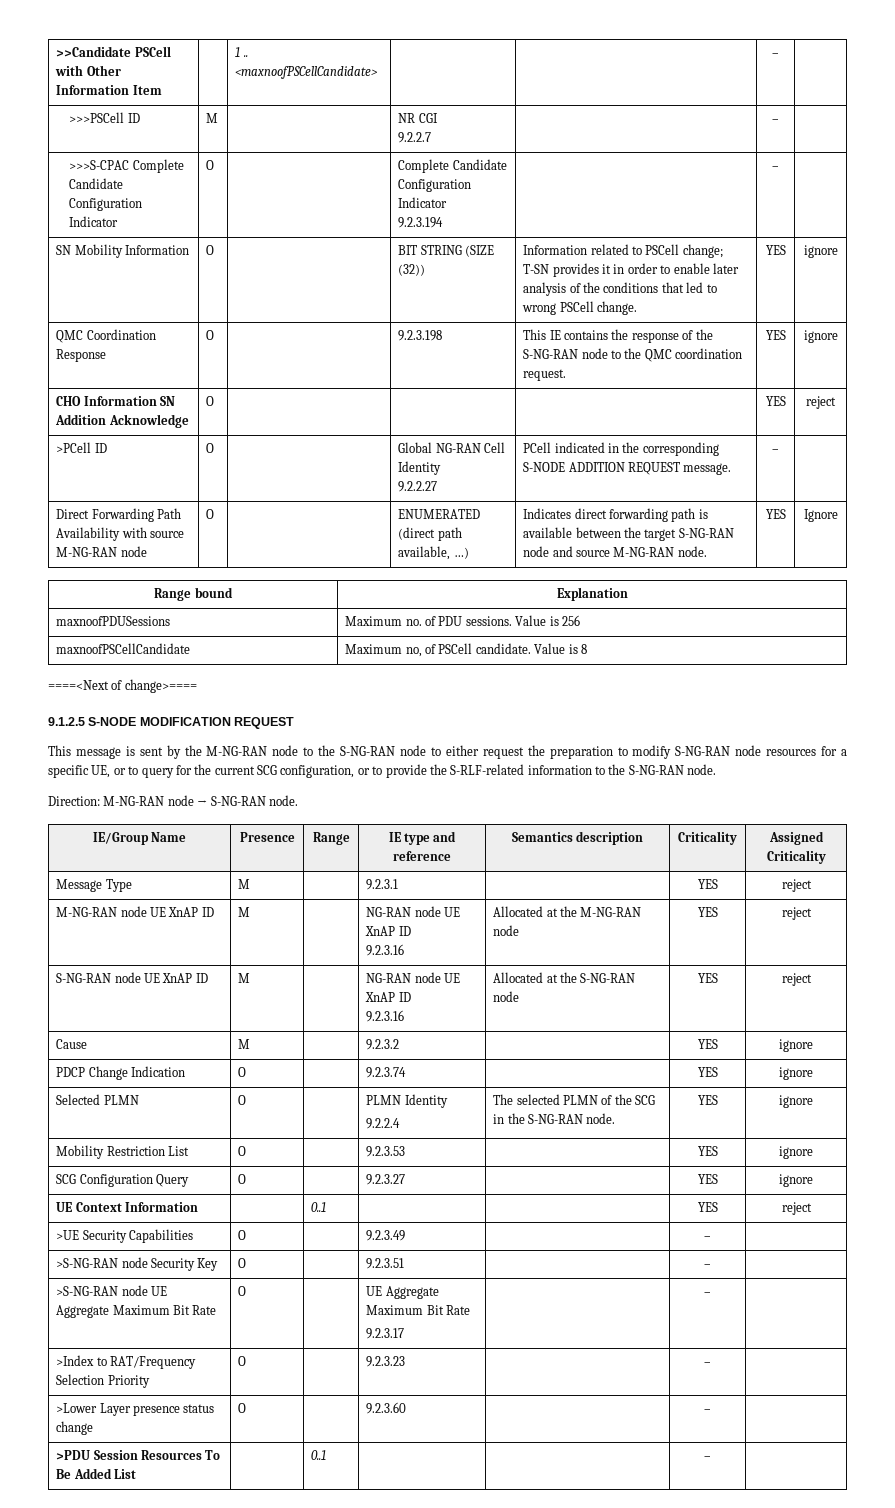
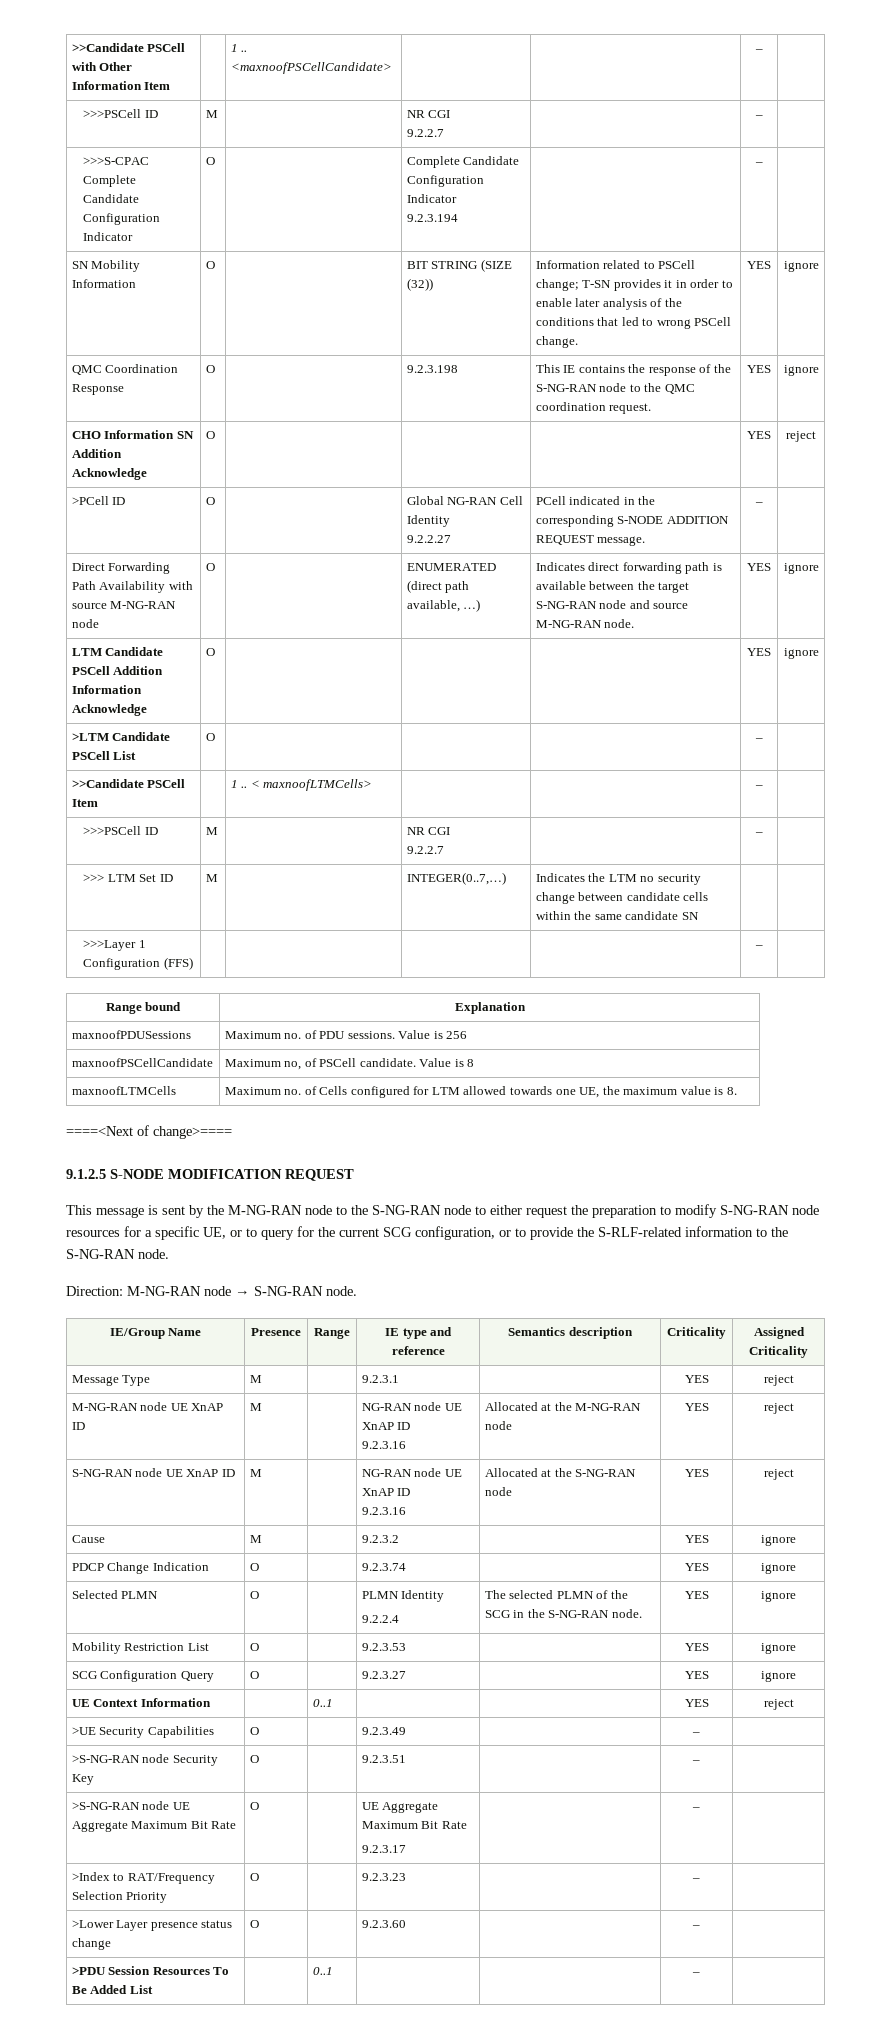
- Direct Forwarding Path Availability with source M-NG-RAN node | O | | ENUMERATED (direct path available, …) | Indicates direct forwarding path is available between the target S-NG-RAN node and source M-NG-RAN node. | YES | Ignore
+ Direct Forwarding Path Availability with source M-NG-RAN node | O | | ENUMERATED (direct path available, …) | Indicates direct forwarding path is available between the target S-NG-RAN node and source M-NG-RAN node. | YES | ignore
+ LTM Candidate PSCell Addition Information Acknowledge | O | | | | YES | ignore
+ >LTM Candidate PSCell List | O | | | | – |
+ >>Candidate PSCell Item | | 1 .. < maxnoofLTMCells> | | | – |
+ >>>PSCell ID | M | | NR CGI
+ 9.2.2.7 | | – |
+ >>> LTM Set ID | M | | INTEGER(0..7,…) | Indicates the LTM no security change between candidate cells within the same candidate SN | |
+ >>>Layer 1 Configuration (FFS) | | | | | – |
+ maxnoofLTMCells | Maximum no. of Cells configured for LTM allowed towards one UE, the maximum value is 8.

